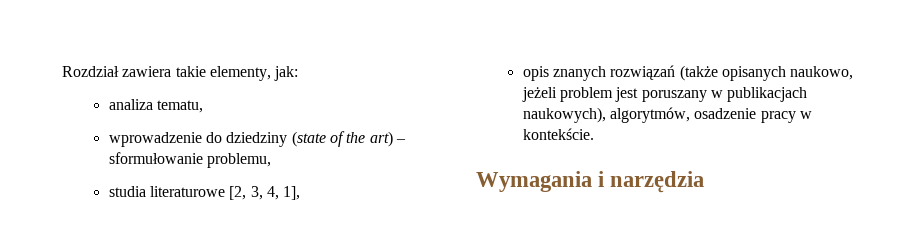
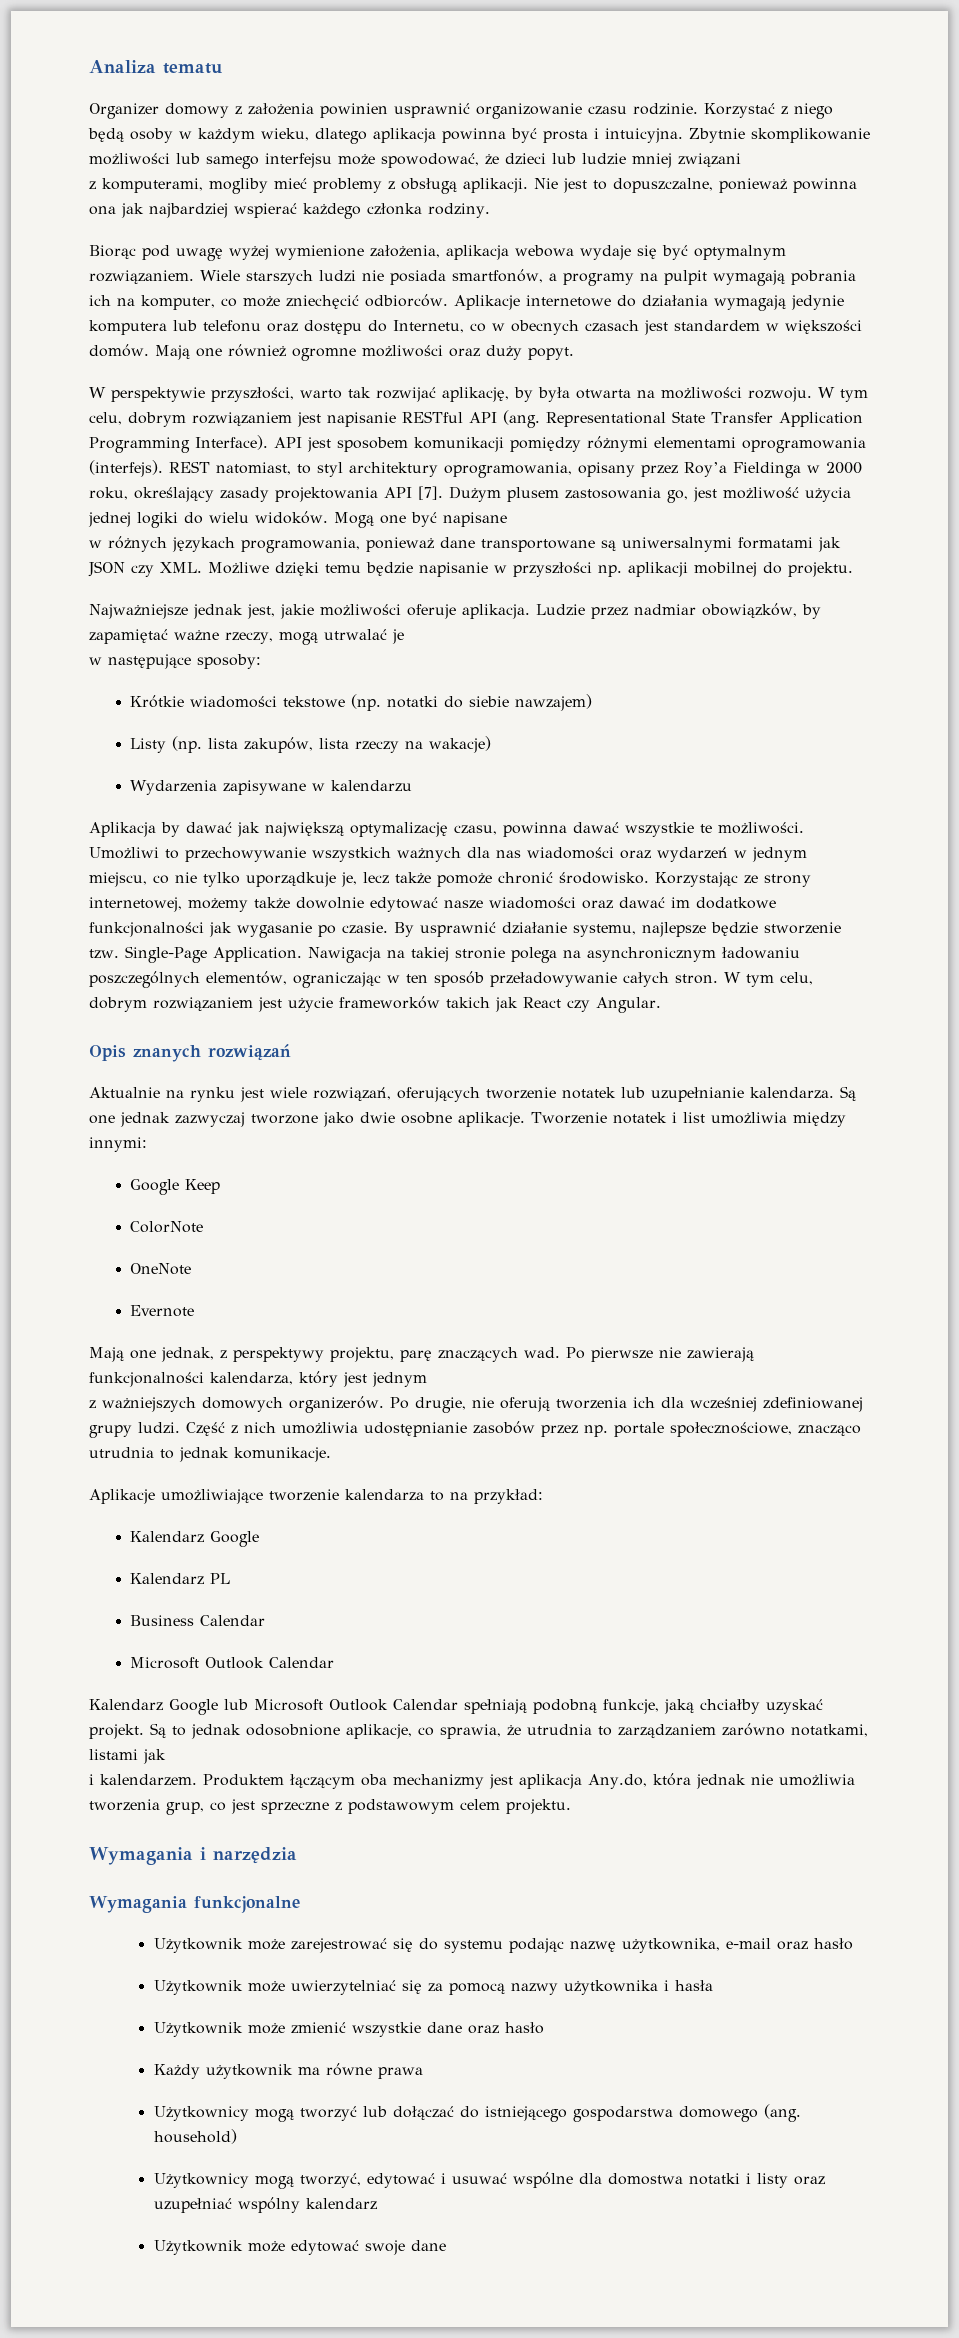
- Rozdział zawiera takie elementy, jak:
- analiza tematu,
- wprowadzenie do dziedziny (state of the art) – sformułowanie problemu,
- studia literaturowe [2, 3, 4, 1],
- opis znanych rozwiązań (także opisanych naukowo, jeżeli problem jest poruszany w publikacjach naukowych), algorytmów, osadzenie pracy w kontekście.
+ Analiza tematu
+ Organizer domowy z założenia powinien usprawnić organizowanie czasu rodzinie. Korzystać z niego będą osoby w każdym wieku, dlatego aplikacja powinna być prosta i intuicyjna. Zbytnie skomplikowanie możliwości lub samego interfejsu może spowodować, że dzieci lub ludzie mniej związani
+ z komputerami, mogliby mieć problemy z obsługą aplikacji. Nie jest to dopuszczalne, ponieważ powinna ona jak najbardziej wspierać każdego członka rodziny.
+ Biorąc pod uwagę wyżej wymienione założenia, aplikacja webowa wydaje się być optymalnym rozwiązaniem. Wiele starszych ludzi nie posiada smartfonów, a programy na pulpit wymagają pobrania ich na komputer, co może zniechęcić odbiorców. Aplikacje internetowe do działania wymagają jedynie komputera lub telefonu oraz dostępu do Internetu, co w obecnych czasach jest standardem w większości domów. Mają one również ogromne możliwości oraz duży popyt.
+ W perspektywie przyszłości, warto tak rozwijać aplikację, by była otwarta na możliwości rozwoju. W tym celu, dobrym rozwiązaniem jest napisanie RESTful API (ang. Representational State Transfer Application Programming Interface). API jest sposobem komunikacji pomiędzy różnymi elementami oprogramowania (interfejs). REST natomiast, to styl architektury oprogramowania, opisany przez Roy’a Fieldinga w 2000 roku, określający zasady projektowania API [7]. Dużym plusem zastosowania go, jest możliwość użycia jednej logiki do wielu widoków. Mogą one być napisane
+ w różnych językach programowania, ponieważ dane transportowane są uniwersalnymi formatami jak JSON czy XML. Możliwe dzięki temu będzie napisanie w przyszłości np. aplikacji mobilnej do projektu.
+ Najważniejsze jednak jest, jakie możliwości oferuje aplikacja. Ludzie przez nadmiar obowiązków, by zapamiętać ważne rzeczy, mogą utrwalać je
+ w następujące sposoby:
+ Krótkie wiadomości tekstowe (np. notatki do siebie nawzajem)
+ Listy (np. lista zakupów, lista rzeczy na wakacje)
+ Wydarzenia zapisywane w kalendarzu
+ Aplikacja by dawać jak największą optymalizację czasu, powinna dawać wszystkie te możliwości. Umożliwi to przechowywanie wszystkich ważnych dla nas wiadomości oraz wydarzeń w jednym miejscu, co nie tylko uporządkuje je, lecz także pomoże chronić środowisko. Korzystając ze strony internetowej, możemy także dowolnie edytować nasze wiadomości oraz dawać im dodatkowe funkcjonalności jak wygasanie po czasie. By usprawnić działanie systemu, najlepsze będzie stworzenie tzw. Single-Page Application. Nawigacja na takiej stronie polega na asynchronicznym ładowaniu poszczególnych elementów, ograniczając w ten sposób przeładowywanie całych stron. W tym celu, dobrym rozwiązaniem jest użycie frameworków takich jak React czy Angular.
+ Opis znanych rozwiązań
+ Aktualnie na rynku jest wiele rozwiązań, oferujących tworzenie notatek lub uzupełnianie kalendarza. Są one jednak zazwyczaj tworzone jako dwie osobne aplikacje. Tworzenie notatek i list umożliwia między innymi:
+ Google Keep
+ ColorNote
+ OneNote
+ Evernote
+ Mają one jednak, z perspektywy projektu, parę znaczących wad. Po pierwsze nie zawierają funkcjonalności kalendarza, który jest jednym
+ z ważniejszych domowych organizerów. Po drugie, nie oferują tworzenia ich dla wcześniej zdefiniowanej grupy ludzi. Część z nich umożliwia udostępnianie zasobów przez np. portale społecznościowe, znacząco utrudnia to jednak komunikacje.
+ Aplikacje umożliwiające tworzenie kalendarza to na przykład:
+ Kalendarz Google
+ Kalendarz PL
+ Business Calendar
+ Microsoft Outlook Calendar
+ Kalendarz Google lub Microsoft Outlook Calendar spełniają podobną funkcje, jaką chciałby uzyskać projekt. Są to jednak odosobnione aplikacje, co sprawia, że utrudnia to zarządzaniem zarówno notatkami, listami jak
+ i kalendarzem. Produktem łączącym oba mechanizmy jest aplikacja Any.do, która jednak nie umożliwia tworzenia grup, co jest sprzeczne z podstawowym celem projektu.
  Wymagania i narzędzia
+ Wymagania funkcjonalne
+ Użytkownik może zarejestrować się do systemu podając nazwę użytkownika, e-mail oraz hasło
+ Użytkownik może uwierzytelniać się za pomocą nazwy użytkownika i hasła
+ Użytkownik może zmienić wszystkie dane oraz hasło
+ Każdy użytkownik ma równe prawa
+ Użytkownicy mogą tworzyć lub dołączać do istniejącego gospodarstwa domowego (ang. household)
+ Użytkownicy mogą tworzyć, edytować i usuwać wspólne dla domostwa notatki i listy oraz uzupełniać wspólny kalendarz
+ Użytkownik może edytować swoje dane

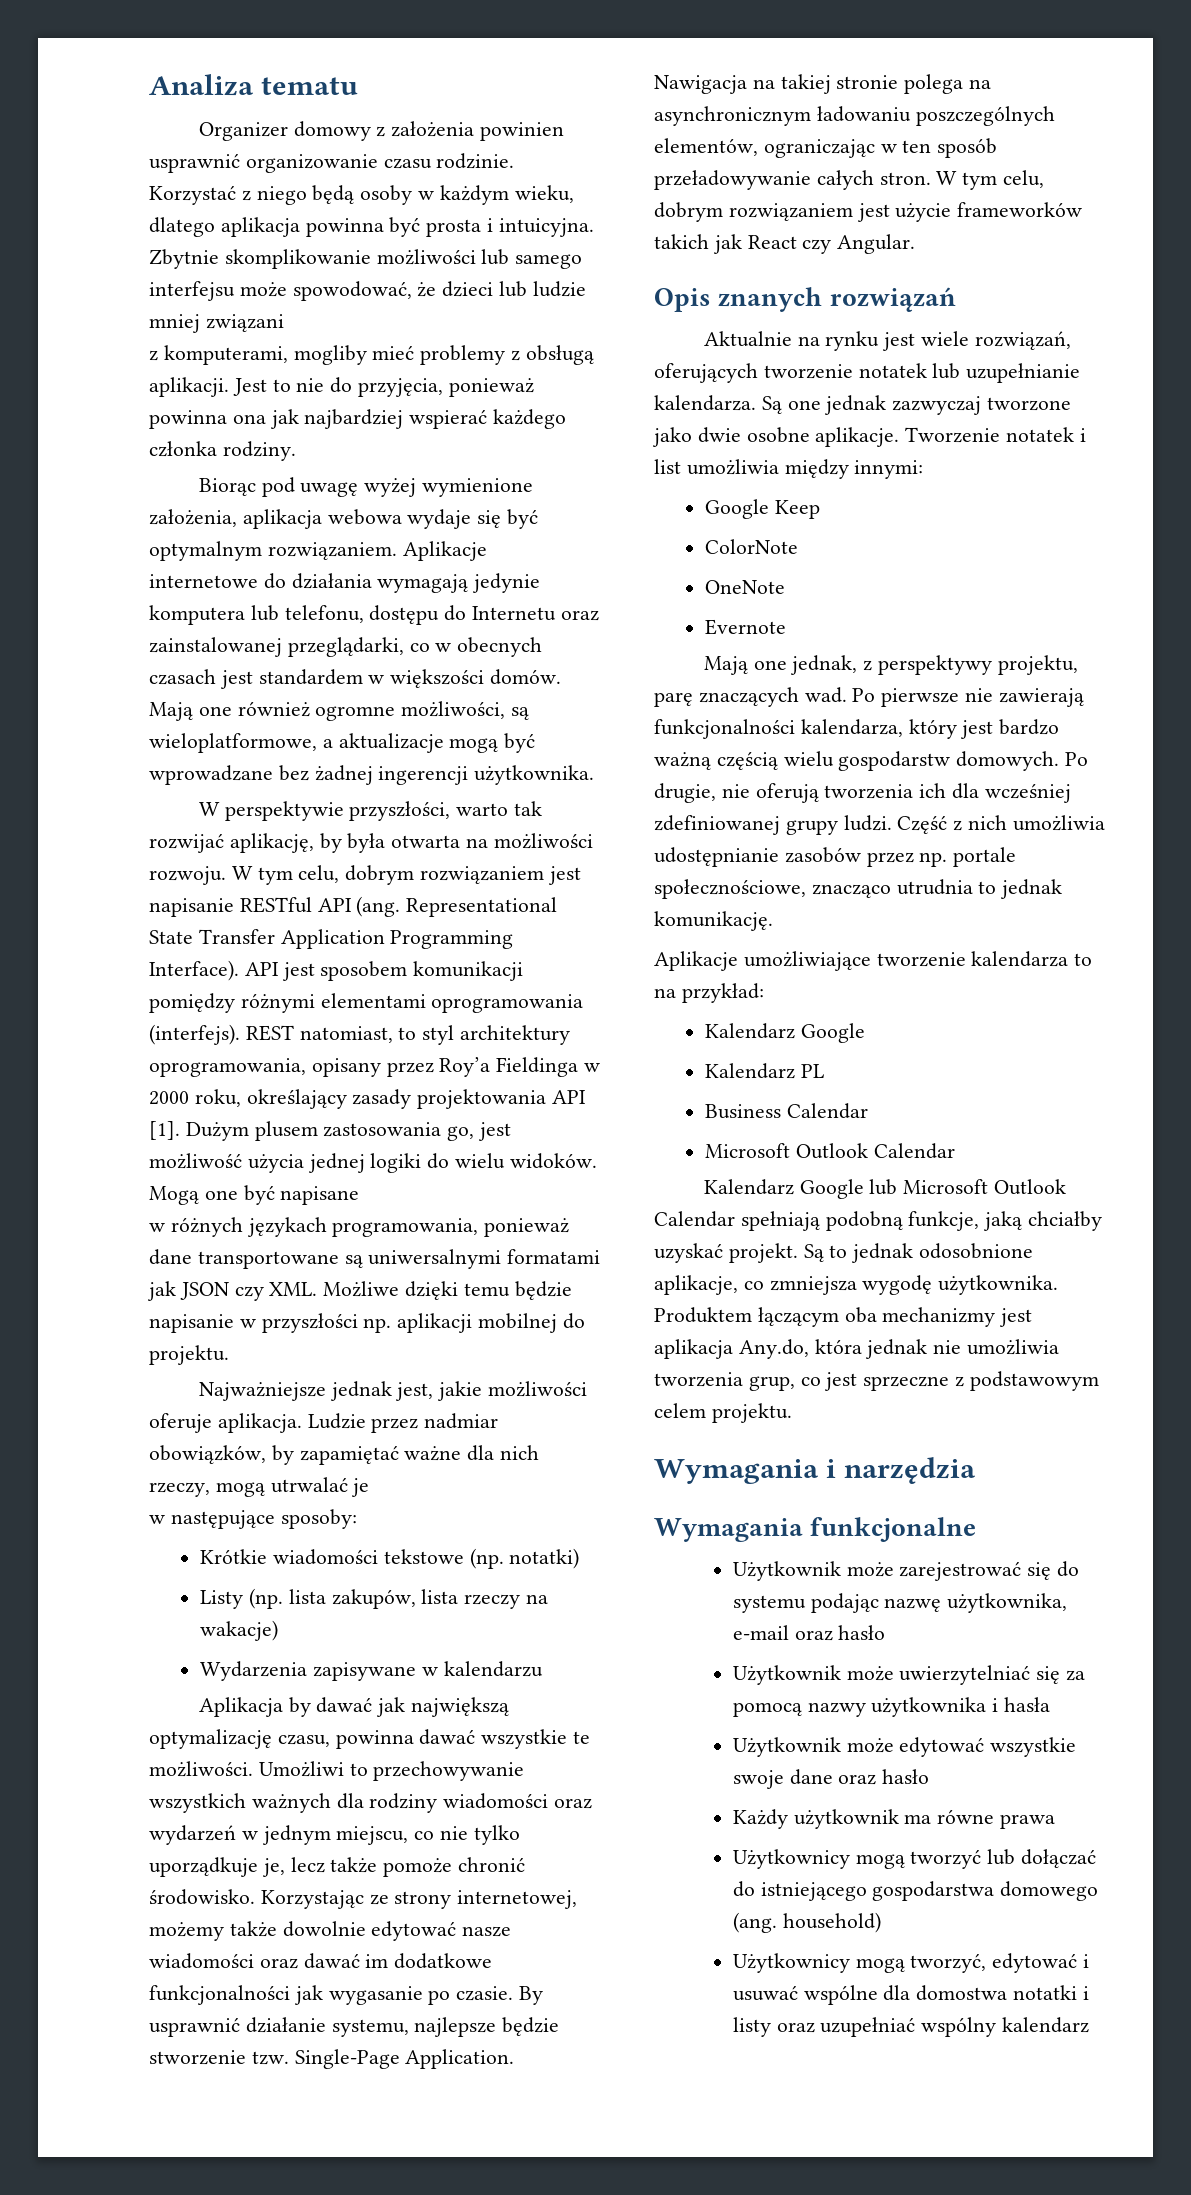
- Nie jest to dopuszczalne, ponieważ powinna ona jak najbardziej wspierać każdego członka rodziny.
+ Jest to nie do przyjęcia, ponieważ powinna ona jak najbardziej wspierać każdego członka rodziny.
- Wiele starszych ludzi nie posiada smartfonów, a programy na pulpit wymagają pobrania ich na komputer, co może zniechęcić odbiorców.
- Aplikacje internetowe do działania wymagają jedynie komputera lub telefonu oraz dostępu do Internetu, co w obecnych czasach jest standardem w większości domów.
+ Aplikacje internetowe do działania wymagają jedynie komputera lub telefonu, dostępu do Internetu oraz zainstalowanej przeglądarki, co w obecnych czasach jest standardem w większości domów.
- Mają one również ogromne możliwości oraz duży popyt.
+ Mają one również ogromne możliwości, są wieloplatformowe, a aktualizacje mogą być wprowadzane bez żadnej ingerencji użytkownika.
- REST natomiast, to styl architektury oprogramowania, opisany przez Roy’a Fieldinga w 2000 roku, określający zasady projektowania API [7].
+ REST natomiast, to styl architektury oprogramowania, opisany przez Roy’a Fieldinga w 2000 roku, określający zasady projektowania API [1].
- Ludzie przez nadmiar obowiązków, by zapamiętać ważne rzeczy, mogą utrwalać je
+ Ludzie przez nadmiar obowiązków, by zapamiętać ważne dla nich rzeczy, mogą utrwalać je
- Krótkie wiadomości tekstowe (np. notatki do siebie nawzajem)
+ Krótkie wiadomości tekstowe (np. notatki)
- Umożliwi to przechowywanie wszystkich ważnych dla nas wiadomości oraz wydarzeń w jednym miejscu, co nie tylko uporządkuje je, lecz także pomoże chronić środowisko.
+ Umożliwi to przechowywanie wszystkich ważnych dla rodziny wiadomości oraz wydarzeń w jednym miejscu, co nie tylko uporządkuje je, lecz także pomoże chronić środowisko.
- Po pierwsze nie zawierają funkcjonalności kalendarza, który jest jednym
- z ważniejszych domowych organizerów.
+ Po pierwsze nie zawierają funkcjonalności kalendarza, który jest bardzo ważną częścią wielu gospodarstw domowych.
- Część z nich umożliwia udostępnianie zasobów przez np. portale społecznościowe, znacząco utrudnia to jednak komunikacje.
+ Część z nich umożliwia udostępnianie zasobów przez np. portale społecznościowe, znacząco utrudnia to jednak komunikację.
- Są to jednak odosobnione aplikacje, co sprawia, że utrudnia to zarządzaniem zarówno notatkami, listami jak
- i kalendarzem.
+ Są to jednak odosobnione aplikacje, co zmniejsza wygodę użytkownika.
- Użytkownik może zmienić wszystkie dane oraz hasło
+ Użytkownik może edytować wszystkie swoje dane oraz hasło
- Użytkownik może edytować swoje dane

